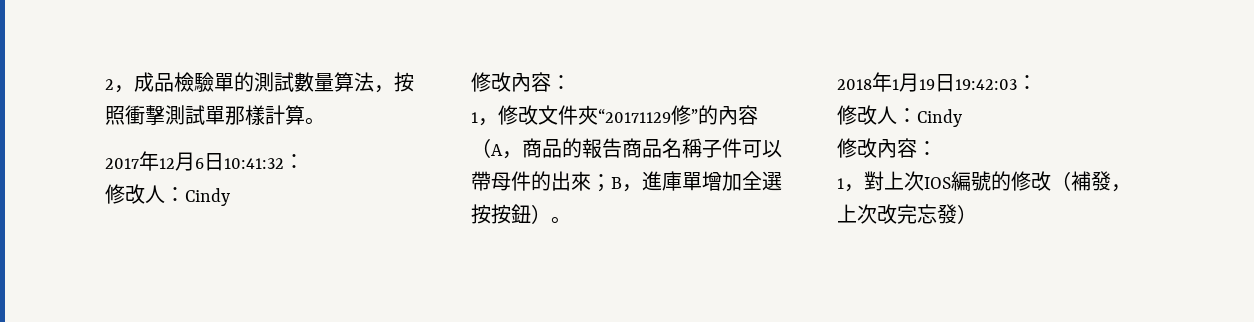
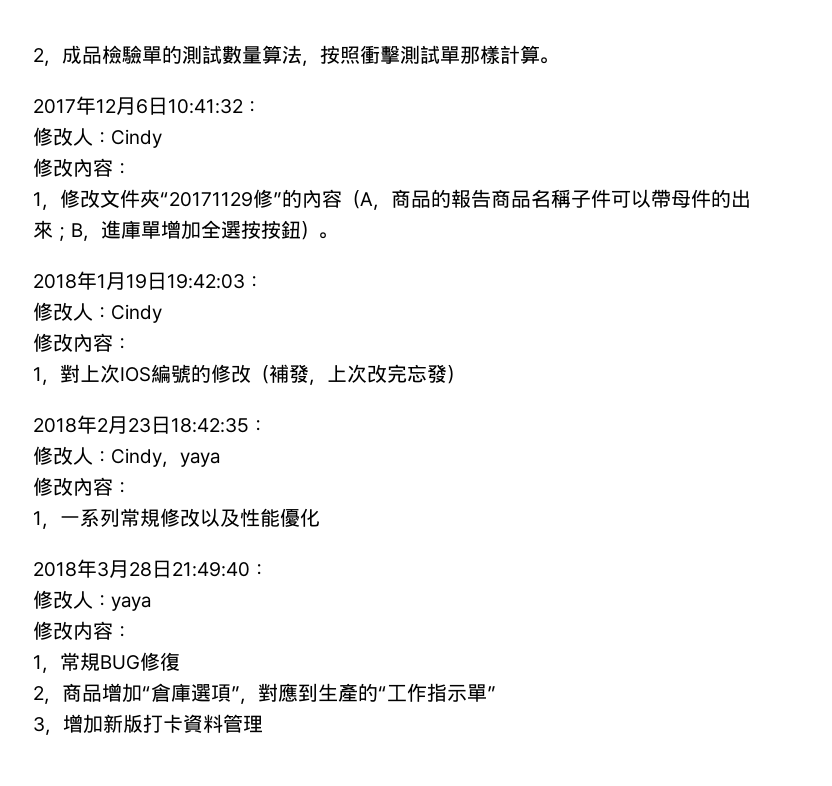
+ 2018年2月23日18:42:35：
+ 修改人：Cindy，yaya
+ 修改內容：
+ 1，一系列常規修改以及性能優化
+ 2018年3月28日21:49:40：
+ 修改人：yaya
+ 修改内容：
+ 1，常規BUG修復
+ 2，商品增加“倉庫選項”，對應到生產的“工作指示單”
+ 3，增加新版打卡資料管理

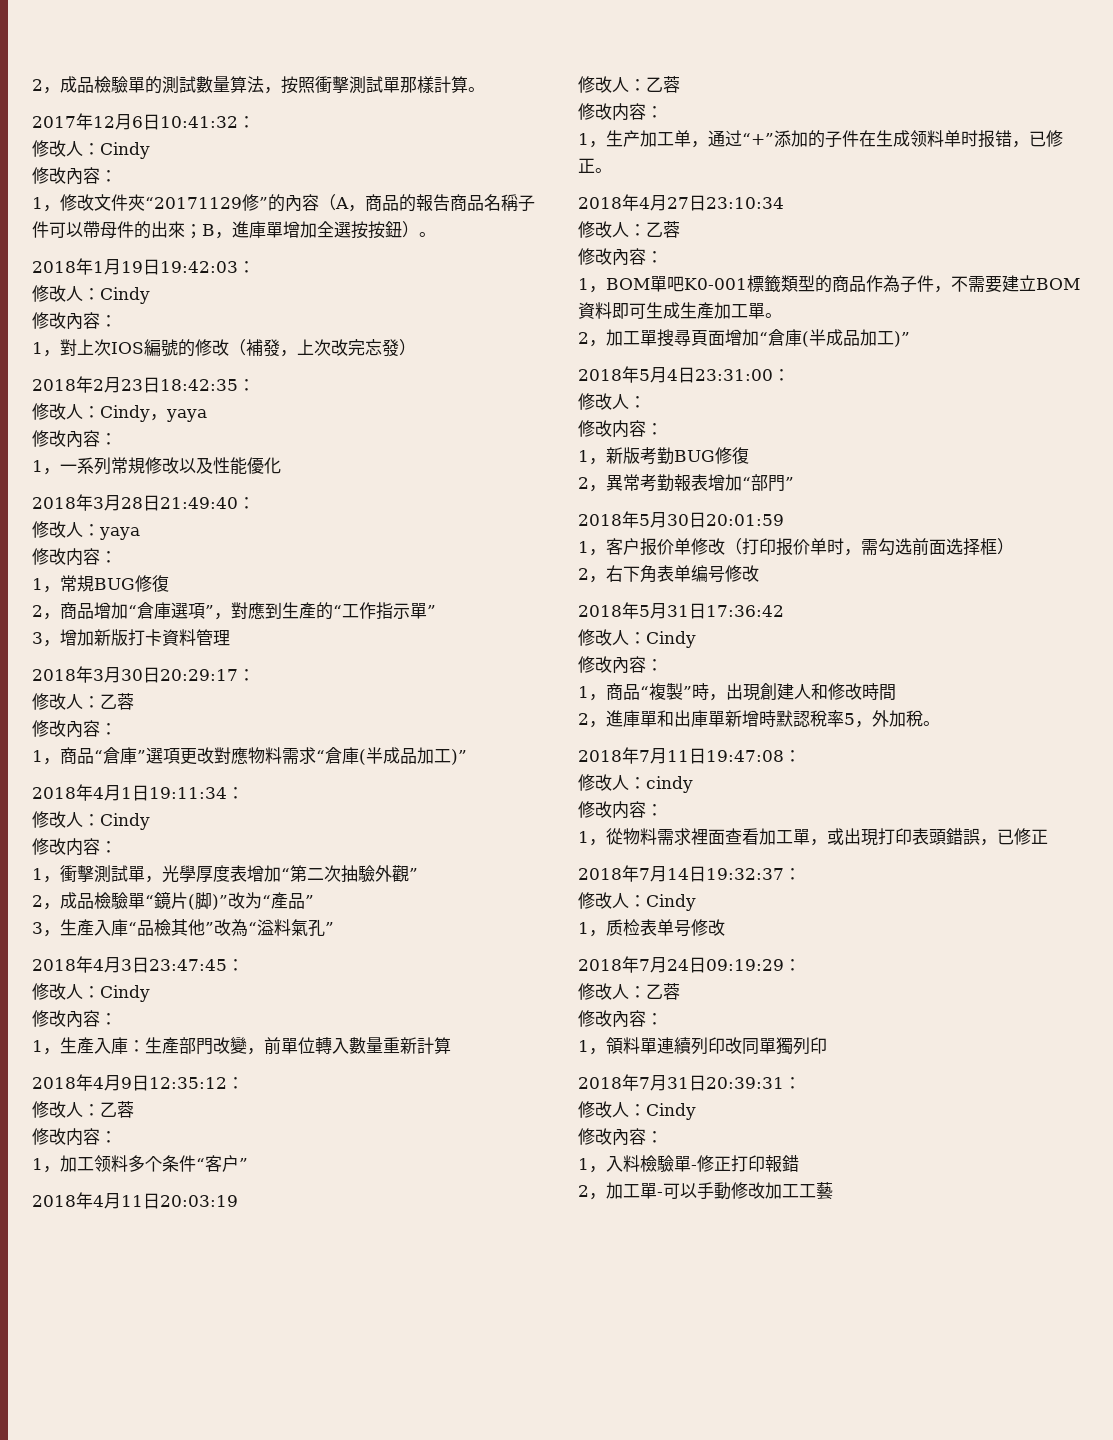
+ 2018年3月30日20:29:17：
+ 修改人：乙蓉
+ 修改內容：
+ 1，商品“倉庫”選項更改對應物料需求“倉庫(半成品加工)”
+ 2018年4月1日19:11:34：
+ 修改人：Cindy
+ 修改内容：
+ 1，衝擊測試單，光學厚度表增加“第二次抽驗外觀”
+ 2，成品檢驗單“鏡片(脚)”改为“產品”
+ 3，生產入庫“品檢其他”改為“溢料氣孔”
+ 2018年4月3日23:47:45：
+ 修改人：Cindy
+ 修改內容：
+ 1，生產入庫：生產部門改變，前單位轉入數量重新計算
+ 2018年4月9日12:35:12：
+ 修改人：乙蓉
+ 修改内容：
+ 1，加工领料多个条件“客户”
+ 2018年4月11日20:03:19
+ 修改人：乙蓉
+ 修改内容：
+ 1，生产加工单，通过“+”添加的子件在生成领料单时报错，已修正。
+ 2018年4月27日23:10:34
+ 修改人：乙蓉
+ 修改內容：
+ 1，BOM單吧K0-001標籤類型的商品作為子件，不需要建立BOM資料即可生成生產加工單。
+ 2，加工單搜尋頁面增加“倉庫(半成品加工)”
+ 2018年5月4日23:31:00：
+ 修改人：
+ 修改内容：
+ 1，新版考勤BUG修復
+ 2，異常考勤報表增加“部門”
+ 2018年5月30日20:01:59
+ 1，客户报价单修改（打印报价单时，需勾选前面选择框）
+ 2，右下角表单编号修改
+ 2018年5月31日17:36:42
+ 修改人：Cindy
+ 修改內容：
+ 1，商品“複製”時，出現創建人和修改時間
+ 2，進庫單和出庫單新增時默認稅率5，外加稅。
+ 2018年7月11日19:47:08：
+ 修改人：cindy
+ 修改内容：
+ 1，從物料需求裡面查看加工單，或出現打印表頭錯誤，已修正
+ 2018年7月14日19:32:37：
+ 修改人：Cindy
+ 1，质检表单号修改
+ 2018年7月24日09:19:29：
+ 修改人：乙蓉
+ 修改內容：
+ 1，領料單連續列印改同單獨列印
+ 2018年7月31日20:39:31：
+ 修改人：Cindy
+ 修改內容：
+ 1，入料檢驗單-修正打印報錯
+ 2，加工單-可以手動修改加工工藝

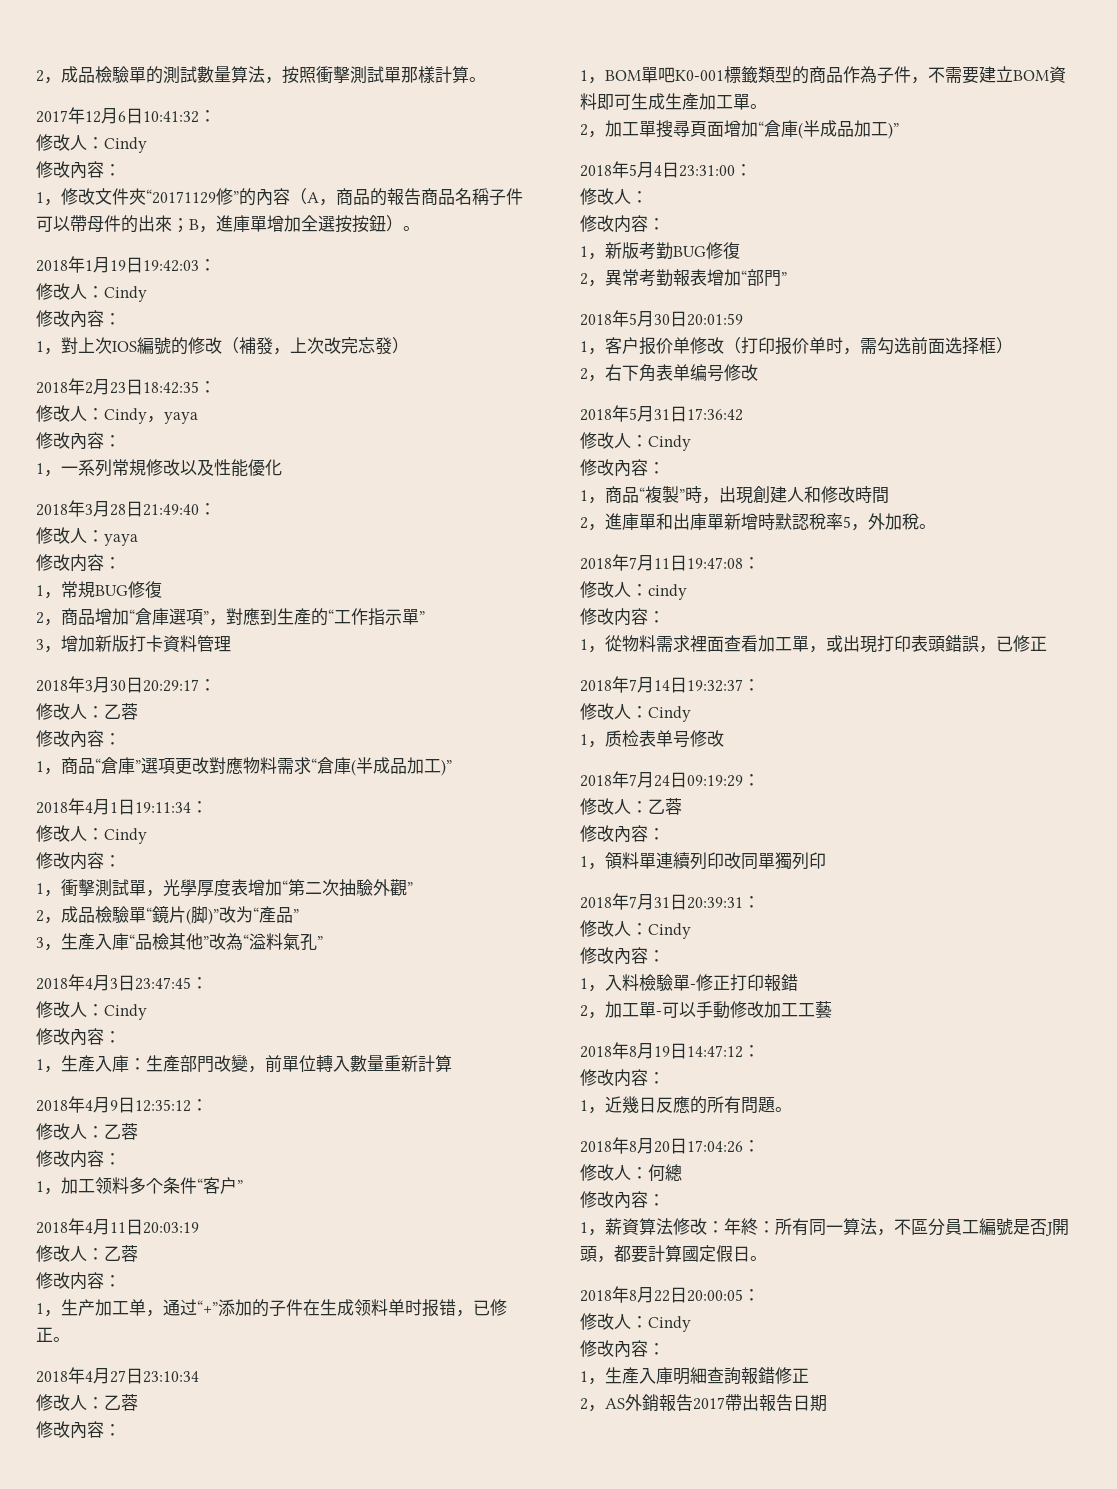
+ 2018年8月19日14:47:12：
+ 修改内容：
+ 1，近幾日反應的所有問題。
+ 2018年8月20日17:04:26：
+ 修改人：何總
+ 修改內容：
+ 1，薪資算法修改：年終：所有同一算法，不區分員工編號是否J開頭，都要計算國定假日。
+ 2018年8月22日20:00:05：
+ 修改人：Cindy
+ 修改內容：
+ 1，生產入庫明細查詢報錯修正
+ 2，AS外銷報告2017帶出報告日期

